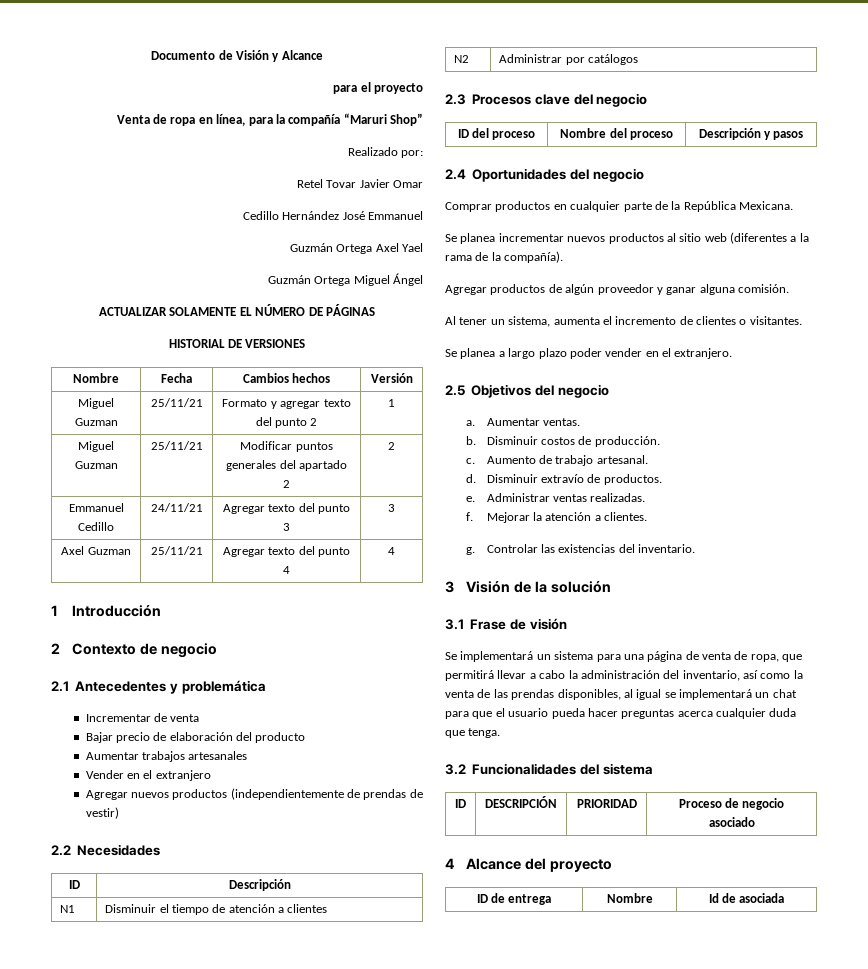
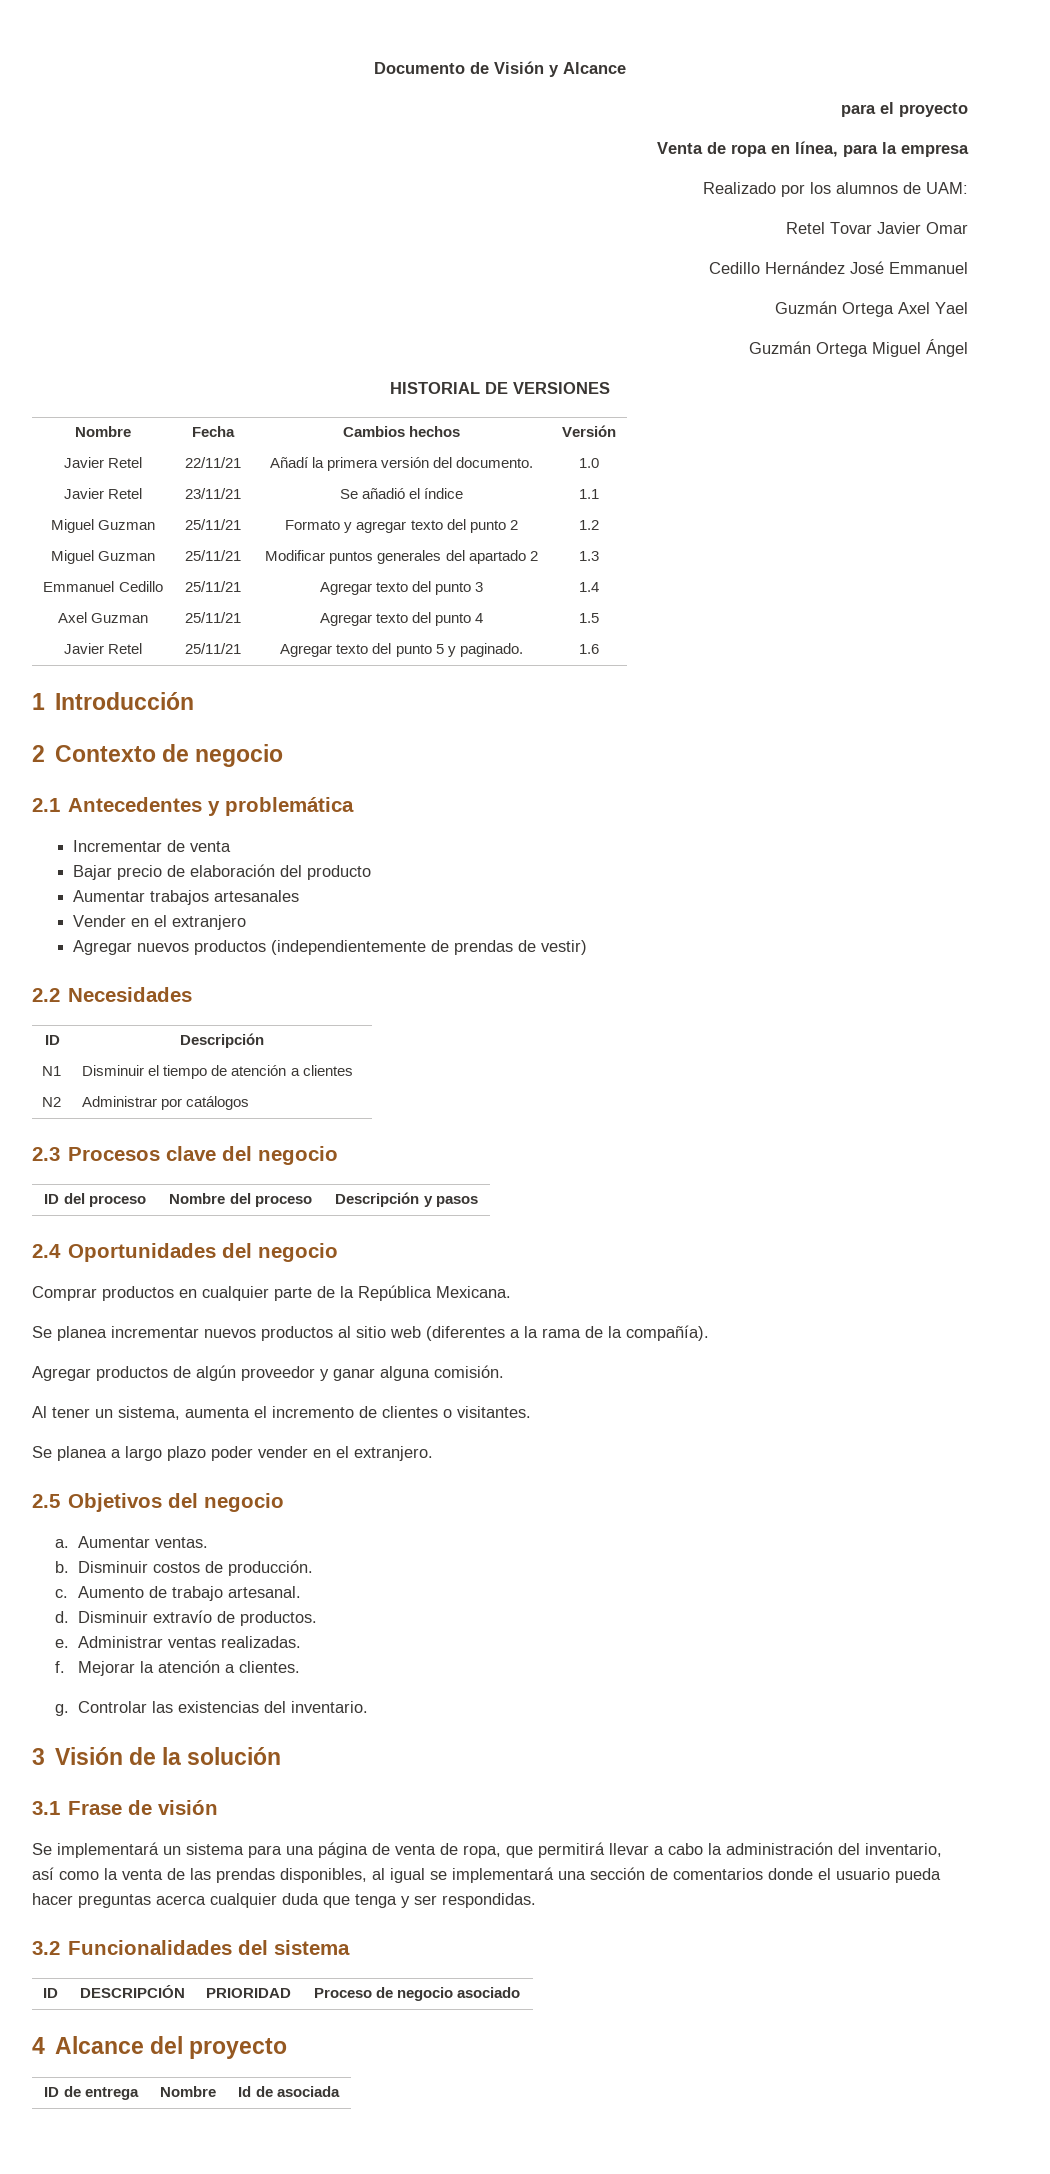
- Venta de ropa en línea, para la compañía “Maruri Shop”
- Realizado por:
+ Venta de ropa en línea, para la empresa
+ Realizado por los alumnos de UAM:
- ACTUALIZAR SOLAMENTE EL NÚMERO DE PÁGINAS
+ Javier Retel | 22/11/21 | Añadí la primera versión del documento. | 1.0
+ Javier Retel | 23/11/21 | Se añadió el índice | 1.1
- Miguel Guzman | 25/11/21 | Formato y agregar texto del punto 2 | 1
+ Miguel Guzman | 25/11/21 | Formato y agregar texto del punto 2 | 1.2
- Miguel Guzman | 25/11/21 | Modificar puntos generales del apartado 2 | 2
+ Miguel Guzman | 25/11/21 | Modificar puntos generales del apartado 2 | 1.3
- Emmanuel Cedillo | 24/11/21 | Agregar texto del punto 3 | 3
+ Emmanuel Cedillo | 25/11/21 | Agregar texto del punto 3 | 1.4
- Axel Guzman | 25/11/21 | Agregar texto del punto 4 | 4
+ Axel Guzman | 25/11/21 | Agregar texto del punto 4 | 1.5
+ Javier Retel | 25/11/21 | Agregar texto del punto 5 y paginado. | 1.6
- Se implementará un sistema para una página de venta de ropa, que permitirá llevar a cabo la administración del inventario, así como la venta de las prendas disponibles, al igual se implementará un chat para que el usuario pueda hacer preguntas acerca cualquier duda que tenga.
+ Se implementará un sistema para una página de venta de ropa, que permitirá llevar a cabo la administración del inventario, así como la venta de las prendas disponibles, al igual se implementará una sección de comentarios donde el usuario pueda hacer preguntas acerca cualquier duda que tenga y ser respondidas.

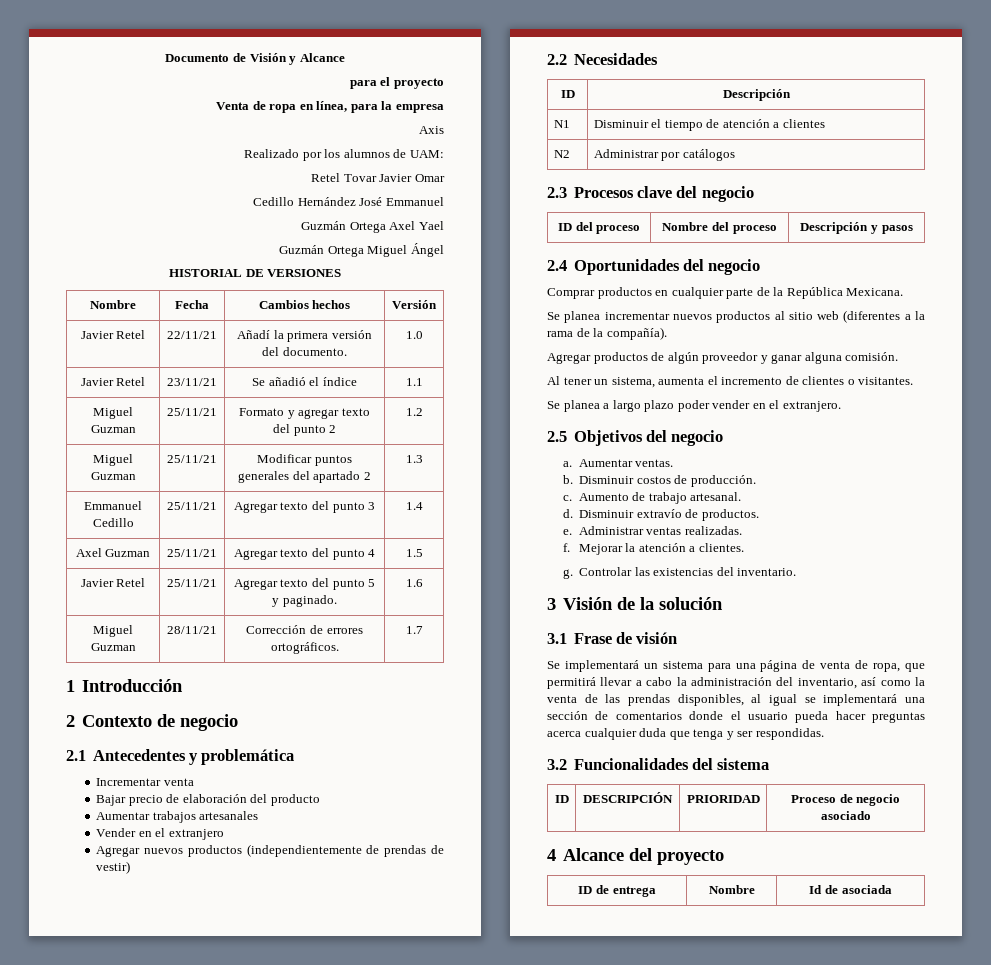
+ Axis
+ Miguel Guzman | 28/11/21 | Corrección de errores ortográficos. | 1.7
- Incrementar de venta
+ Incrementar venta

